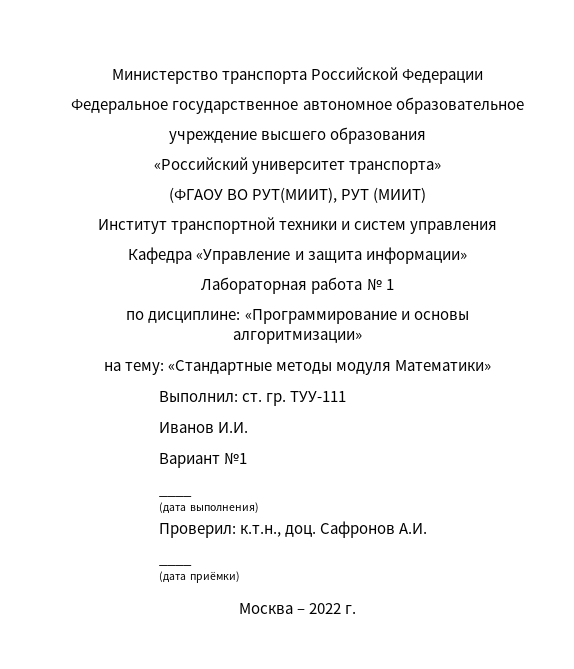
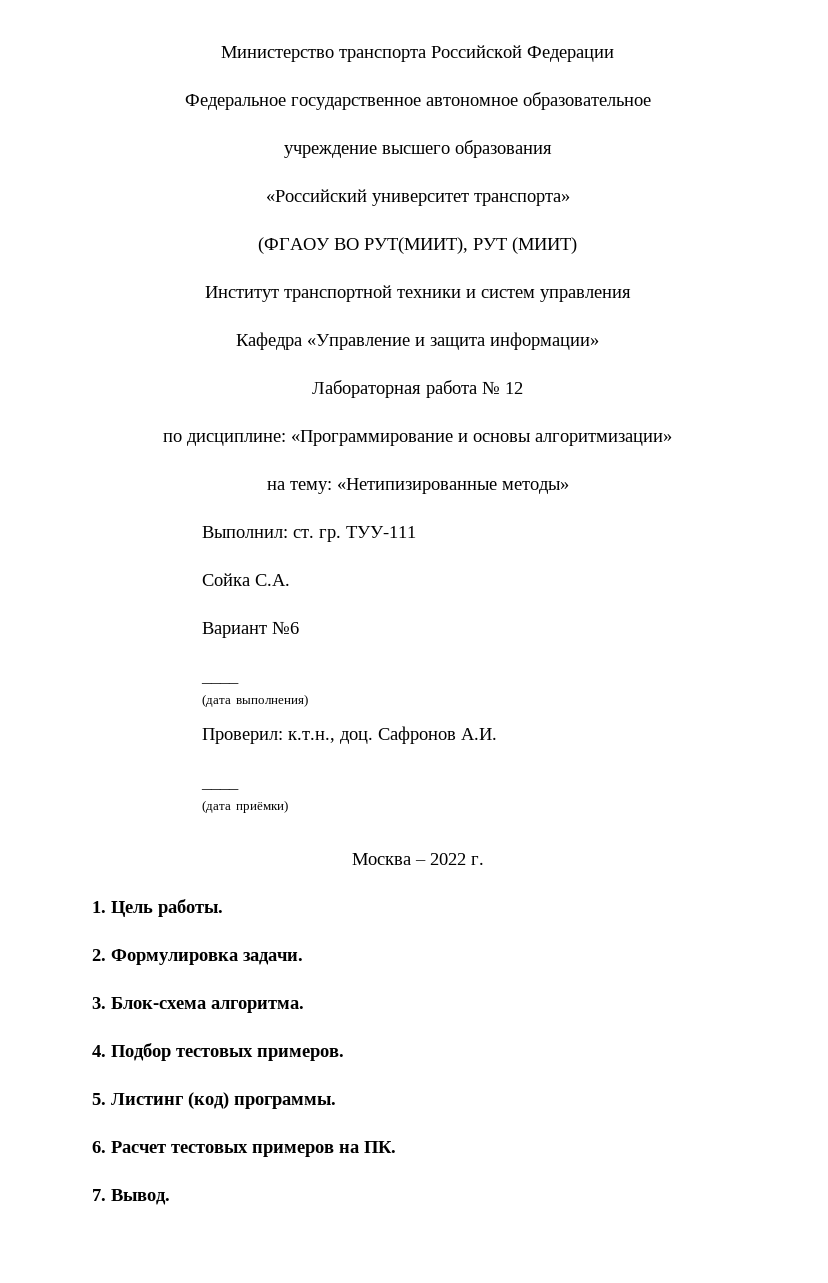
- Лабораторная работа № 1
+ Лабораторная работа № 12
- на тему: «Стандартные методы модуля Математики»
+ на тему: «Нетипизированные методы»
- Иванов И.И.
+ Сойка С.А.
- Вариант №1
+ Вариант №6
+ 1. Цель работы.
+ 2. Формулировка задачи.
+ 3. Блок-схема алгоритма.
+ 4. Подбор тестовых примеров.
+ 5. Листинг (код) программы.
+ 6. Расчет тестовых примеров на ПК.
+ 7. Вывод.

